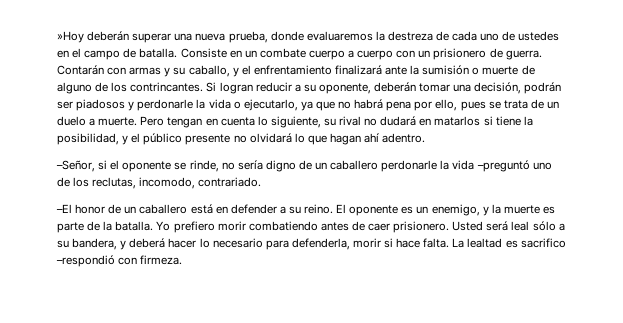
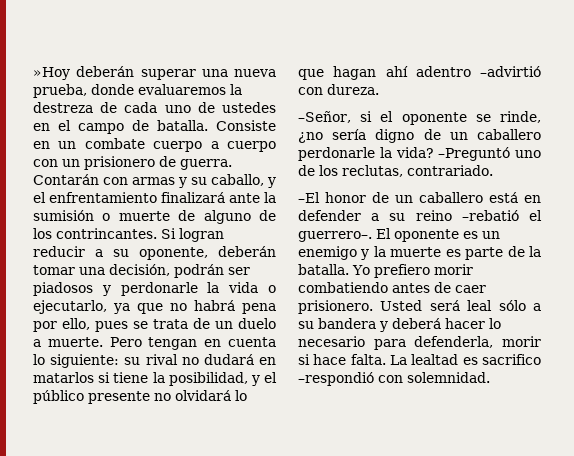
- Pero tengan en cuenta lo siguiente, su rival no dudará en matarlos si tiene la posibilidad, y el público presente no olvidará lo que hagan ahí adentro.
+ Pero tengan en cuenta lo siguiente: su rival no dudará en matarlos si tiene la posibilidad, y el público presente no olvidará lo que hagan ahí adentro –advirtió con dureza.
- –Señor, si el oponente se rinde, no sería digno de un caballero perdonarle la vida –preguntó uno de los reclutas, incomodo, contrariado.
+ –Señor, si el oponente se rinde, ¿no sería digno de un caballero perdonarle la vida? –Preguntó uno de los reclutas, contrariado.
- –El honor de un caballero está en defender a su reino.
+ –El honor de un caballero está en defender a su reino –rebatió el guerrero–.
- El oponente es un enemigo, y la muerte es parte de la batalla.
+ El oponente es un enemigo y la muerte es parte de la batalla.
- Usted será leal sólo a su bandera, y deberá hacer lo necesario para defenderla, morir si hace falta.
+ Usted será leal sólo a su bandera y deberá hacer lo necesario para defenderla, morir si hace falta.
- La lealtad es sacrifico –respondió con firmeza.
+ La lealtad es sacrifico –respondió con solemnidad.

